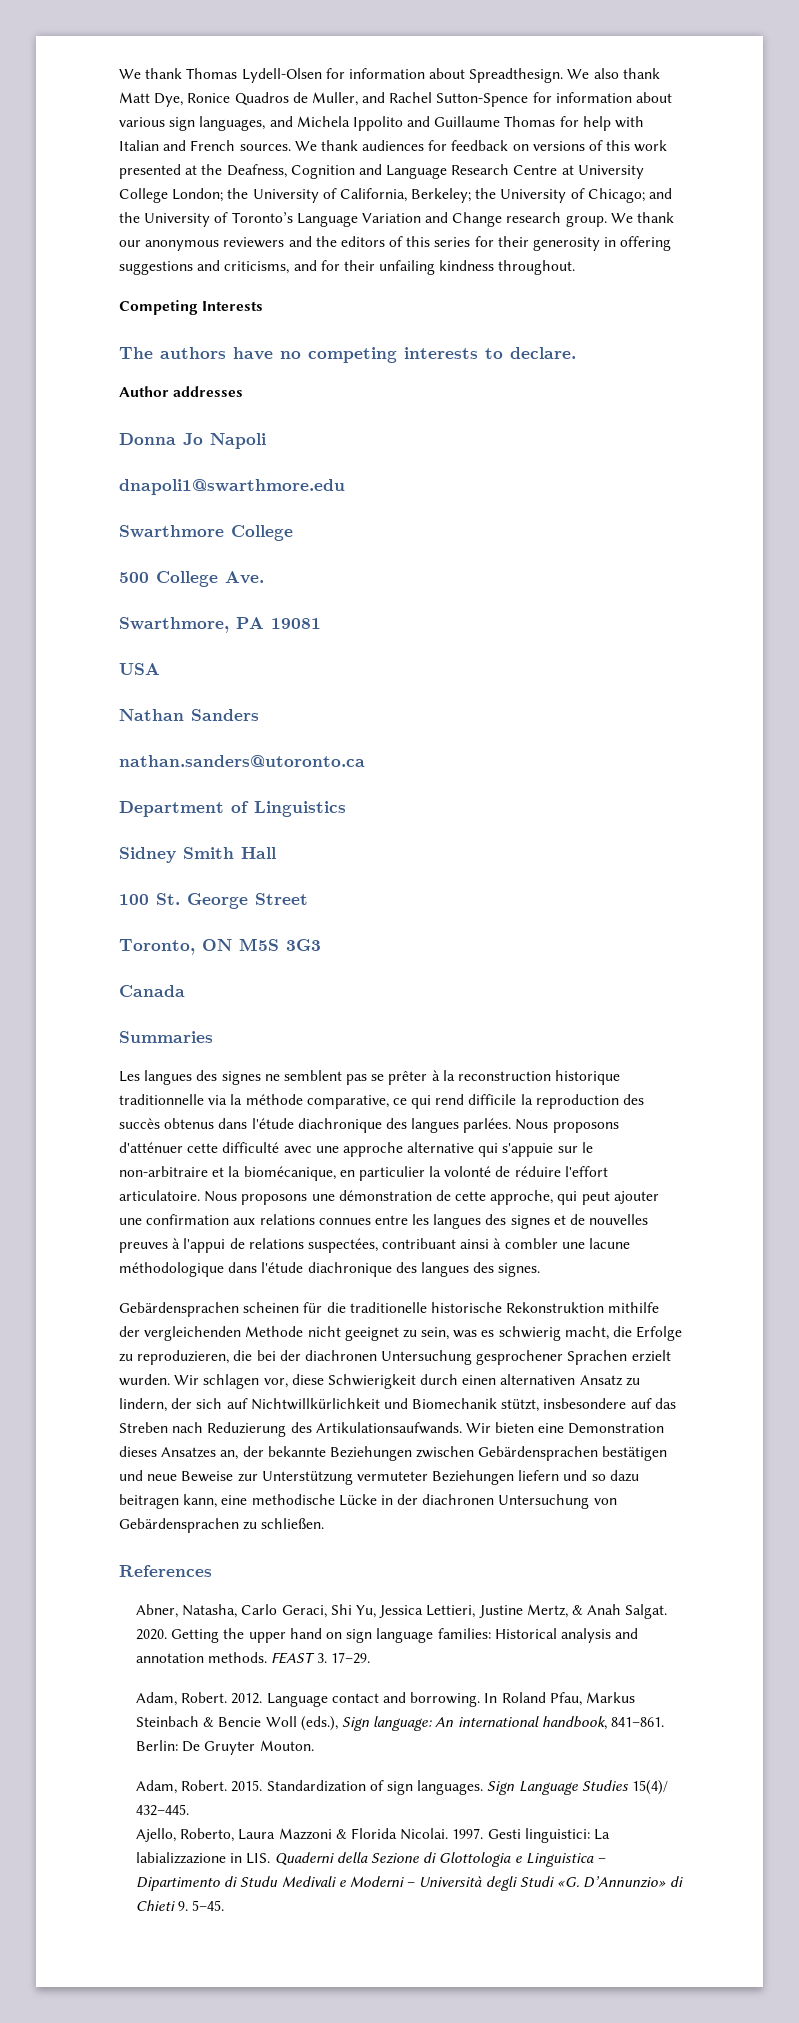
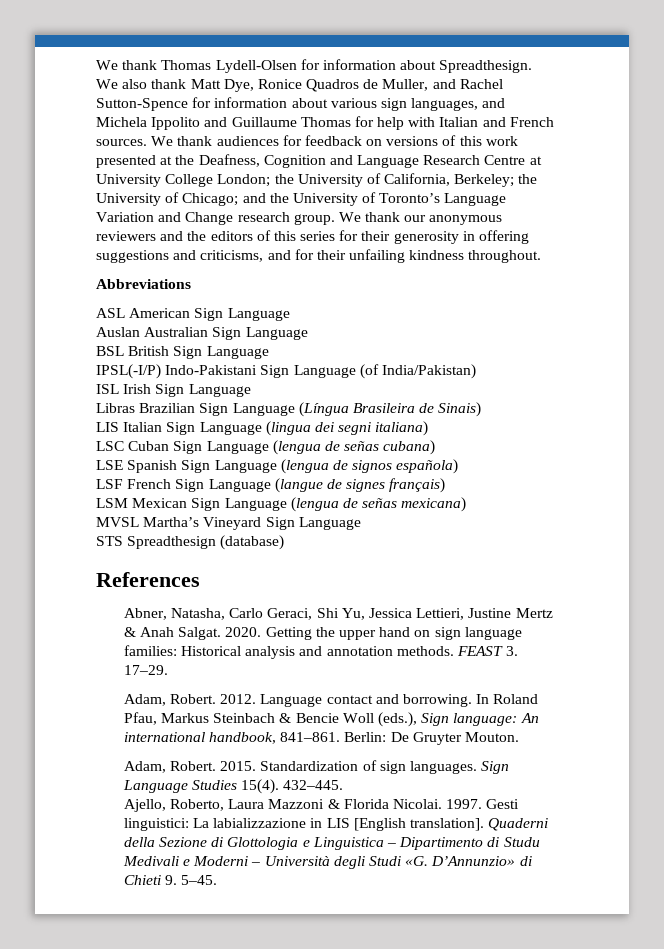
- Competing Interests
- The authors have no competing interests to declare.
- Author addresses
- Donna Jo Napoli
- dnapoli1@swarthmore.edu
- Swarthmore College
- 500 College Ave.
- Swarthmore, PA 19081
- USA
- Nathan Sanders
- nathan.sanders@utoronto.ca
- Department of Linguistics
- Sidney Smith Hall
- 100 St. George Street
- Toronto, ON M5S 3G3
- Canada
- Summaries
- Les langues des signes ne semblent pas se prêter à la reconstruction historique traditionnelle via la méthode comparative, ce qui rend difficile la reproduction des succès obtenus dans l'étude diachronique des langues parlées. Nous proposons d'atténuer cette difficulté avec une approche alternative qui s'appuie sur le non-arbitraire et la biomécanique, en particulier la volonté de réduire l'effort articulatoire. Nous proposons une démonstration de cette approche, qui peut ajouter une confirmation aux relations connues entre les langues des signes et de nouvelles preuves à l'appui de relations suspectées, contribuant ainsi à combler une lacune méthodologique dans l'étude diachronique des langues des signes.
- Gebärdensprachen scheinen für die traditionelle historische Rekonstruktion mithilfe der vergleichenden Methode nicht geeignet zu sein, was es schwierig macht, die Erfolge zu reproduzieren, die bei der diachronen Untersuchung gesprochener Sprachen erzielt wurden. Wir schlagen vor, diese Schwierigkeit durch einen alternativen Ansatz zu lindern, der sich auf Nichtwillkürlichkeit und Biomechanik stützt, insbesondere auf das Streben nach Reduzierung des Artikulationsaufwands. Wir bieten eine Demonstration dieses Ansatzes an, der bekannte Beziehungen zwischen Gebärdensprachen bestätigen und neue Beweise zur Unterstützung vermuteter Beziehungen liefern und so dazu beitragen kann, eine methodische Lücke in der diachronen Untersuchung von Gebärdensprachen zu schließen.
+ Abbreviations
+ ASL American Sign Language
+ Auslan Australian Sign Language
+ BSL British Sign Language
+ IPSL(-I/P) Indo-Pakistani Sign Language (of India/Pakistan)
+ ISL Irish Sign Language
+ Libras Brazilian Sign Language (Língua Brasileira de Sinais)
+ LIS Italian Sign Language (lingua dei segni italiana)
+ LSC Cuban Sign Language (lengua de señas cubana)
+ LSE Spanish Sign Language (lengua de signos española)
+ LSF French Sign Language (langue de signes français)
+ LSM Mexican Sign Language (lengua de señas mexicana)
+ MVSL Martha’s Vineyard Sign Language
+ STS Spreadthesign (database)
- Abner, Natasha, Carlo Geraci, Shi Yu, Jessica Lettieri, Justine Mertz, & Anah Salgat.
+ Abner, Natasha, Carlo Geraci, Shi Yu, Jessica Lettieri, Justine Mertz & Anah Salgat.
- Sign Language Studies 15(4)/ 432–445.
+ Sign Language Studies 15(4). 432–445.
- Gesti linguistici: La labializzazione in LIS. Quaderni della Sezione di Glottologia e Linguistica – Dipartimento di Studu Medivali e Moderni – Università degli Studi «G. D’Annunzio» di Chieti 9. 5–45.
+ Gesti linguistici: La labializzazione in LIS [English translation]. Quaderni della Sezione di Glottologia e Linguistica – Dipartimento di Studu Medivali e Moderni – Università degli Studi «G. D’Annunzio» di Chieti 9. 5–45.

